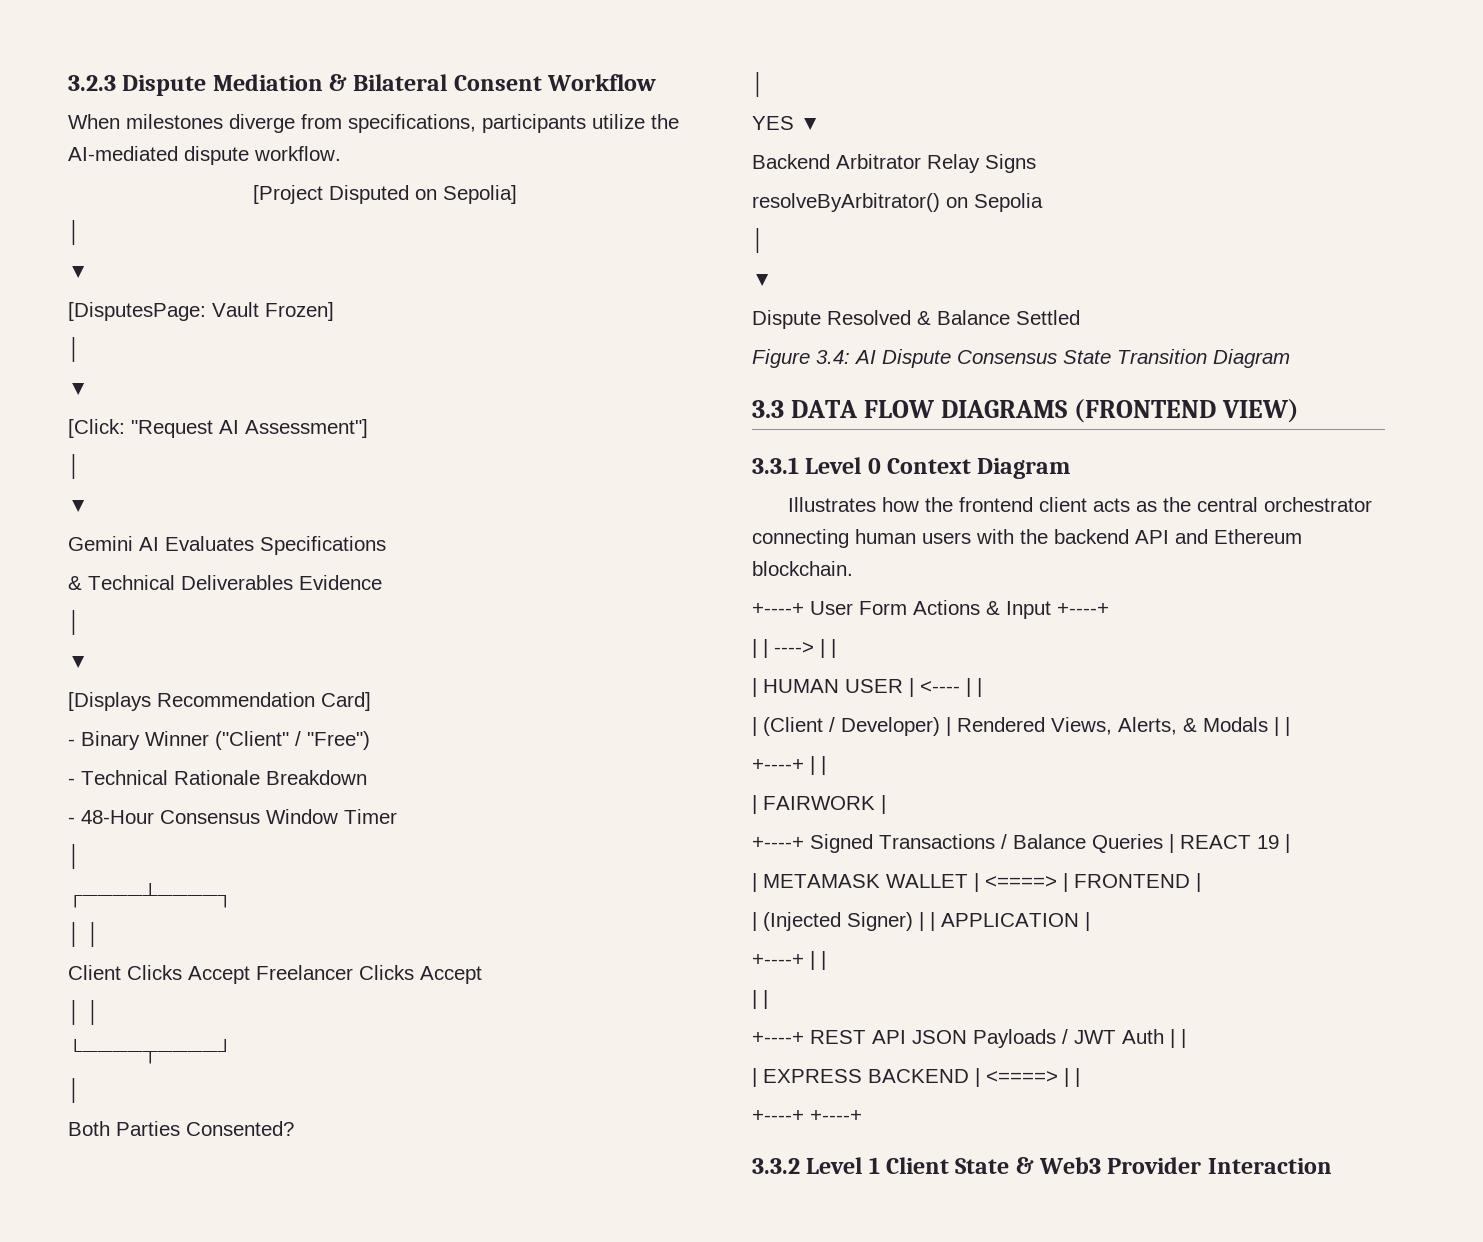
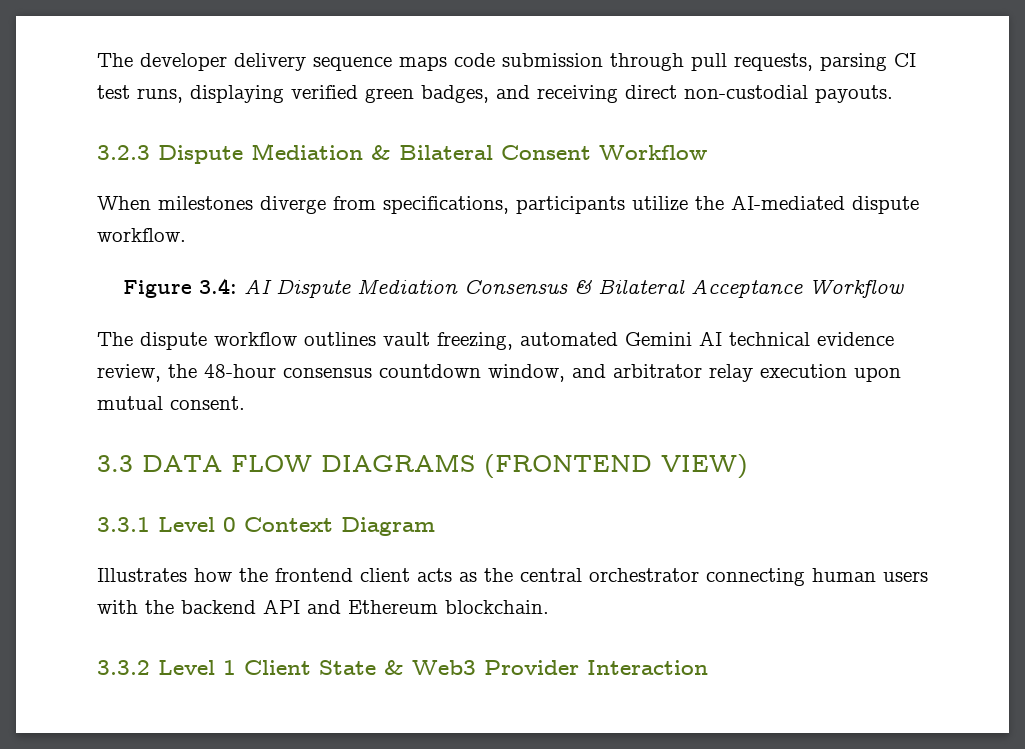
+ The developer delivery sequence maps code submission through pull requests, parsing CI test runs, displaying verified green badges, and receiving direct non-custodial payouts.
- [Project Disputed on Sepolia]
- │
- ▼
- [DisputesPage: Vault Frozen]
- │
- ▼
- [Click: "Request AI Assessment"]
- │
- ▼
- Gemini AI Evaluates Specifications
- & Technical Deliverables Evidence
- │
- ▼
- [Displays Recommendation Card]
- - Binary Winner ("Client" / "Free")
- - Technical Rationale Breakdown
- - 48-Hour Consensus Window Timer
- │
- ┌────┴────┐
- │ │
- Client Clicks Accept Freelancer Clicks Accept
- │ │
- └────┬────┘
- │
- Both Parties Consented?
- │
- YES ▼
- Backend Arbitrator Relay Signs
- resolveByArbitrator() on Sepolia
- │
- ▼
- Dispute Resolved & Balance Settled
- Figure 3.4: AI Dispute Consensus State Transition Diagram
+ Figure 3.4: AI Dispute Mediation Consensus & Bilateral Acceptance Workflow
+ The dispute workflow outlines vault freezing, automated Gemini AI technical evidence review, the 48-hour consensus countdown window, and arbitrator relay execution upon mutual consent.
- +----+ User Form Actions & Input +----+
- | | ----> | |
- | HUMAN USER | <---- | |
- | (Client / Developer) | Rendered Views, Alerts, & Modals | |
- +----+ | |
- | FAIRWORK |
- +----+ Signed Transactions / Balance Queries | REACT 19 |
- | METAMASK WALLET | <====> | FRONTEND |
- | (Injected Signer) | | APPLICATION |
- +----+ | |
- | |
- +----+ REST API JSON Payloads / JWT Auth | |
- | EXPRESS BACKEND | <====> | |
- +----+ +----+

